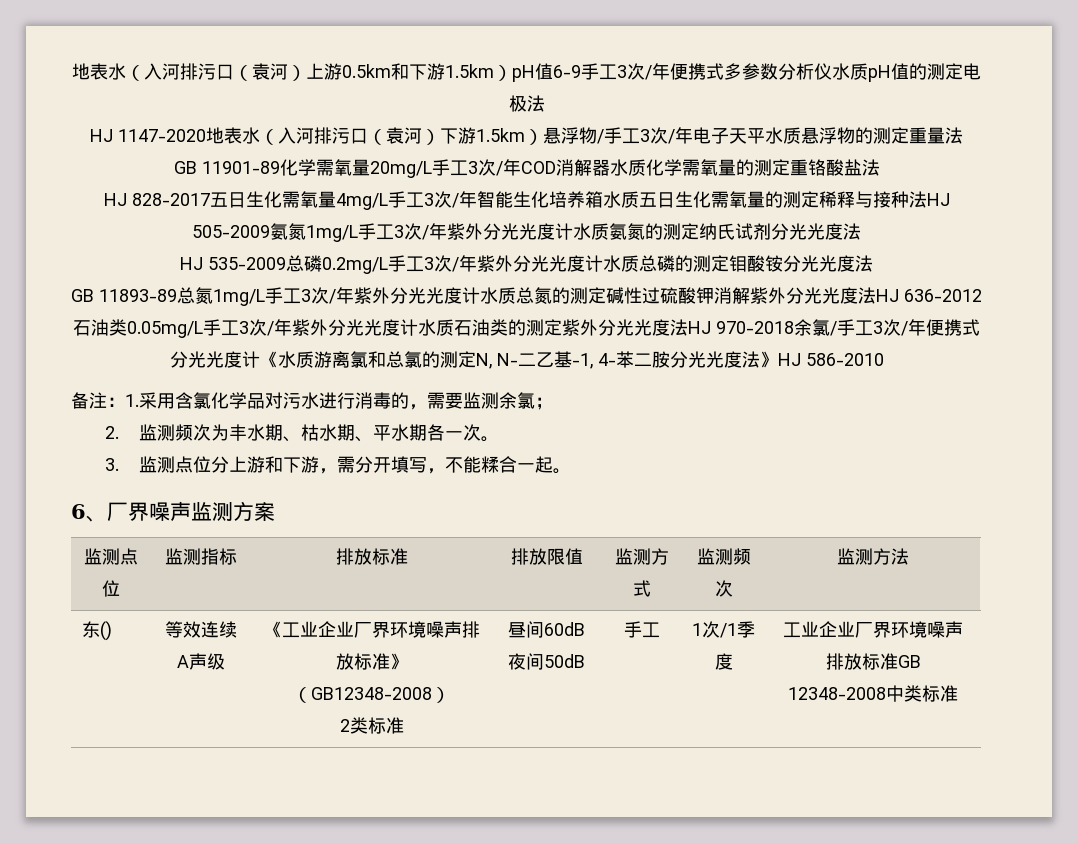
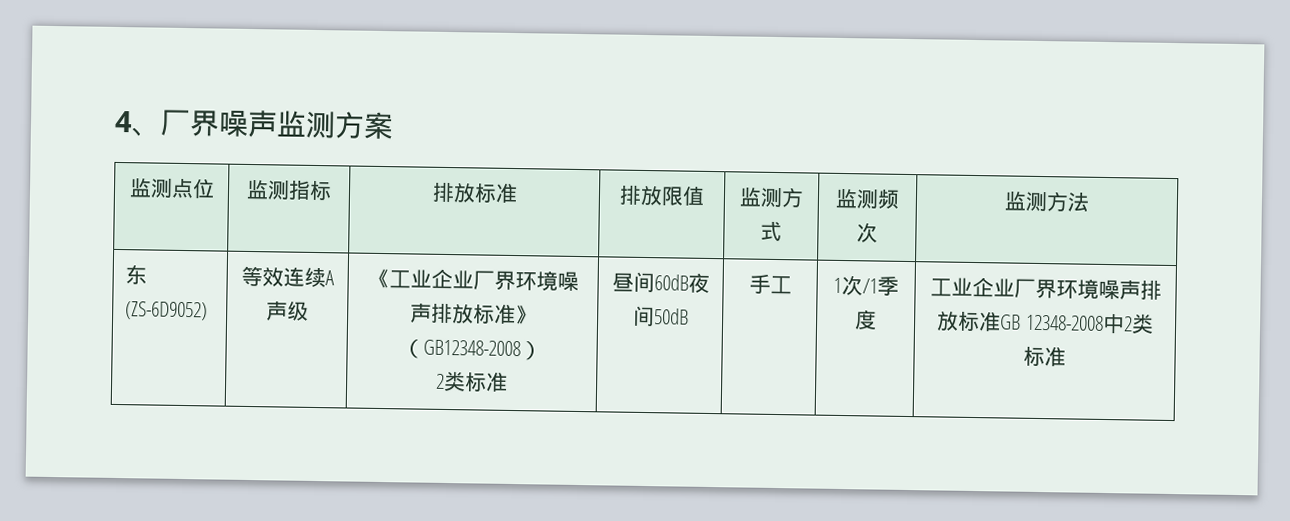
- 地表水（入河排污口（袁河）上游0.5km和下游1.5km）pH值6-9手工3次/年便携式多参数分析仪水质pH值的测定电极法
- HJ 1147-2020地表水（入河排污口（袁河）下游1.5km）悬浮物/手工3次/年电子天平水质悬浮物的测定重量法
- GB 11901-89化学需氧量20mg/L手工3次/年COD消解器水质化学需氧量的测定重铬酸盐法
- HJ 828-2017五日生化需氧量4mg/L手工3次/年智能生化培养箱水质五日生化需氧量的测定稀释与接种法HJ 505-2009氨氮1mg/L手工3次/年紫外分光光度计水质氨氮的测定纳氏试剂分光光度法
- HJ 535-2009总磷0.2mg/L手工3次/年紫外分光光度计水质总磷的测定钼酸铵分光光度法
- GB 11893-89总氮1mg/L手工3次/年紫外分光光度计水质总氮的测定碱性过硫酸钾消解紫外分光光度法HJ 636-2012石油类0.05mg/L手工3次/年紫外分光光度计水质石油类的测定紫外分光光度法HJ 970-2018余氯/手工3次/年便携式分光光度计《水质游离氯和总氯的测定N, N-二乙基-1, 4-苯二胺分光光度法》HJ 586-2010
- 备注：1.采用含氯化学品对污水进行消毒的，需要监测余氯；
- 2.监测频次为丰水期、枯水期、平水期各一次。
- 3.监测点位分上游和下游，需分开填写，不能糅合一起。
- 6、厂界噪声监测方案
+ 4、厂界噪声监测方案
- 东() | 等效连续A声级 | 《工业企业厂界环境噪声排放标准》（GB12348-2008）
- 2类标准 | 昼间60dB夜间50dB | 手工 | 1次/1季度 | 工业企业厂界环境噪声排放标准GB 12348-2008中类标准
+ 东(ZS-6D9052) | 等效连续A声级 | 《工业企业厂界环境噪声排放标准》（GB12348-2008）
+ 2类标准 | 昼间60dB夜间50dB | 手工 | 1次/1季度 | 工业企业厂界环境噪声排放标准GB 12348-2008中2类标准

